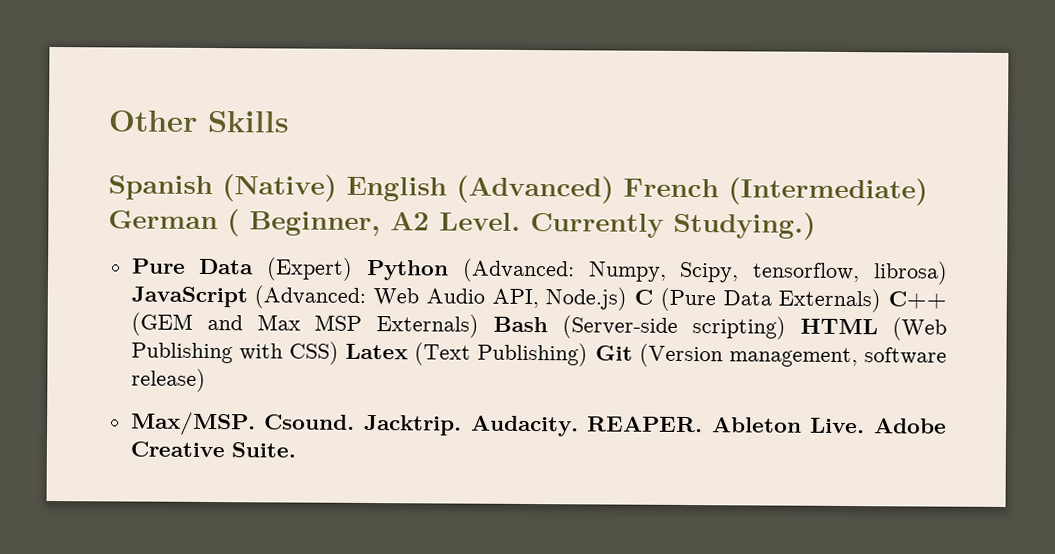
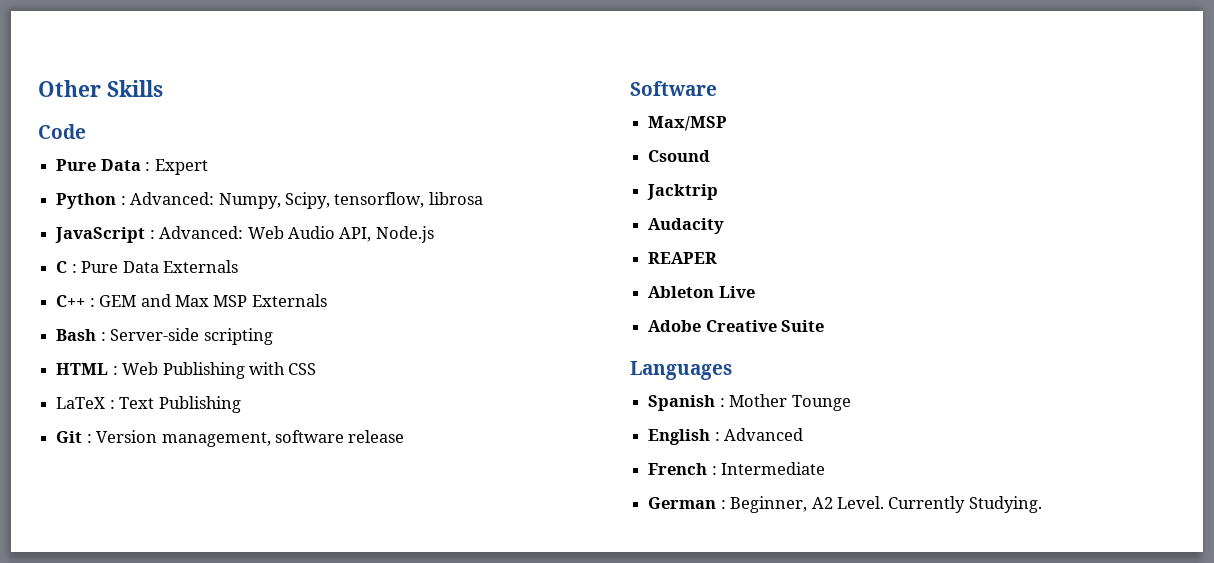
- Spanish (Native) English (Advanced) French (Intermediate) German ( Beginner, A2 Level. Currently Studying.)
- Pure Data (Expert) Python (Advanced: Numpy, Scipy, tensorflow, librosa) JavaScript (Advanced: Web Audio API, Node.js) C (Pure Data Externals) C++ (GEM and Max MSP Externals) Bash (Server-side scripting) HTML (Web Publishing with CSS) Latex (Text Publishing) Git (Version management, software release)
- Max/MSP. Csound. Jacktrip. Audacity. REAPER. Ableton Live. Adobe Creative Suite.
+ Code
+ Pure Data : Expert
+ Python : Advanced: Numpy, Scipy, tensorflow, librosa
+ JavaScript : Advanced: Web Audio API, Node.js
+ C : Pure Data Externals
+ C++ : GEM and Max MSP Externals
+ Bash : Server-side scripting
+ HTML : Web Publishing with CSS
+ LaTeX : Text Publishing
+ Git : Version management, software release
+ Software
+ Max/MSP
+ Csound
+ Jacktrip
+ Audacity
+ REAPER
+ Ableton Live
+ Adobe Creative Suite
+ Languages
+ Spanish : Mother Tounge
+ English : Advanced
+ French : Intermediate
+ German : Beginner, A2 Level. Currently Studying.

